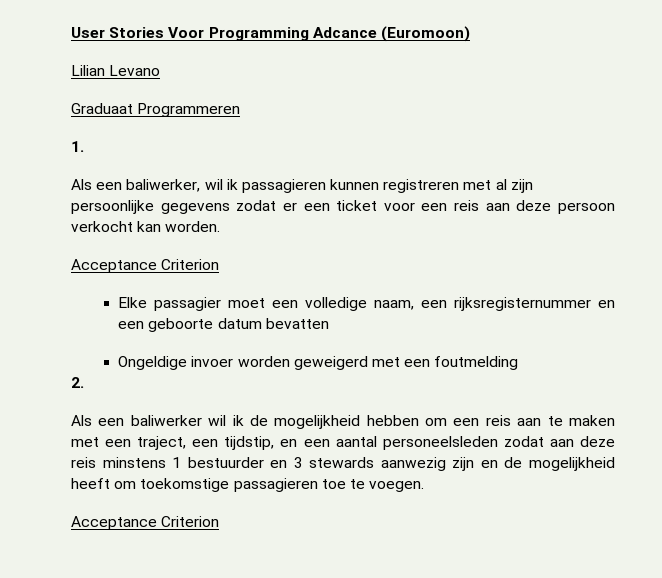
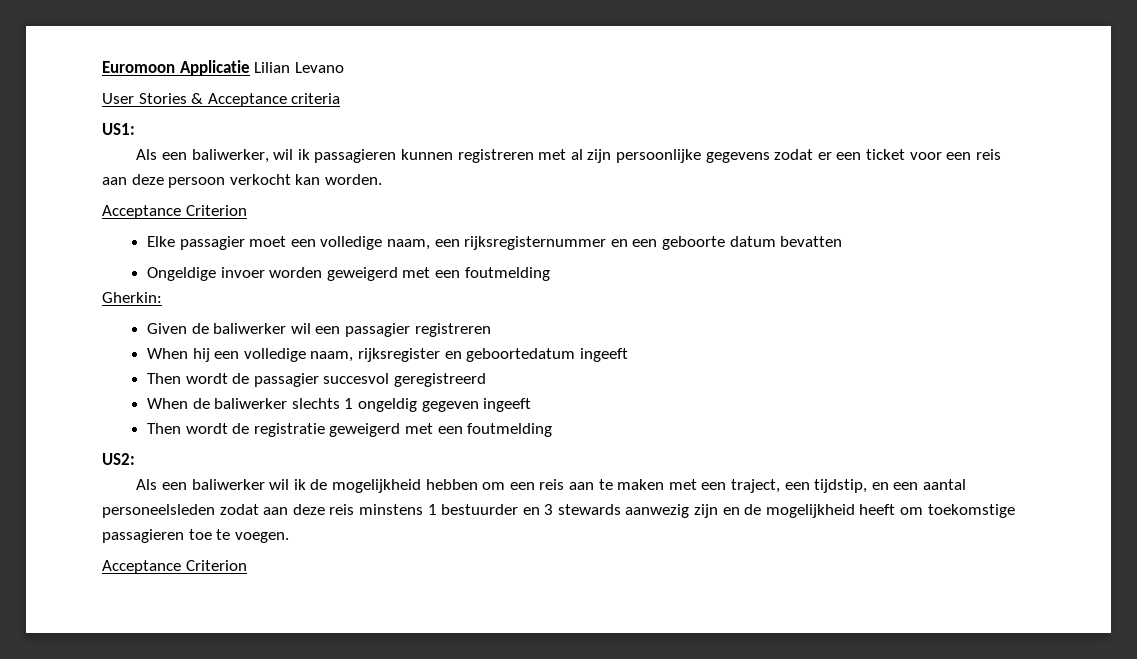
- User Stories Voor Programming Adcance (Euromoon)
- Lilian Levano
- Graduaat Programmeren
- 1.
+ Euromoon Applicatie Lilian Levano
+ User Stories & Acceptance criteria
+ US1:
- 2.
+ Gherkin:
+ Given de baliwerker wil een passagier registreren
+ When hij een volledige naam, rijksregister en geboortedatum ingeeft
+ Then wordt de passagier succesvol geregistreerd
+ When de baliwerker slechts 1 ongeldig gegeven ingeeft
+ Then wordt de registratie geweigerd met een foutmelding
+ US2:

